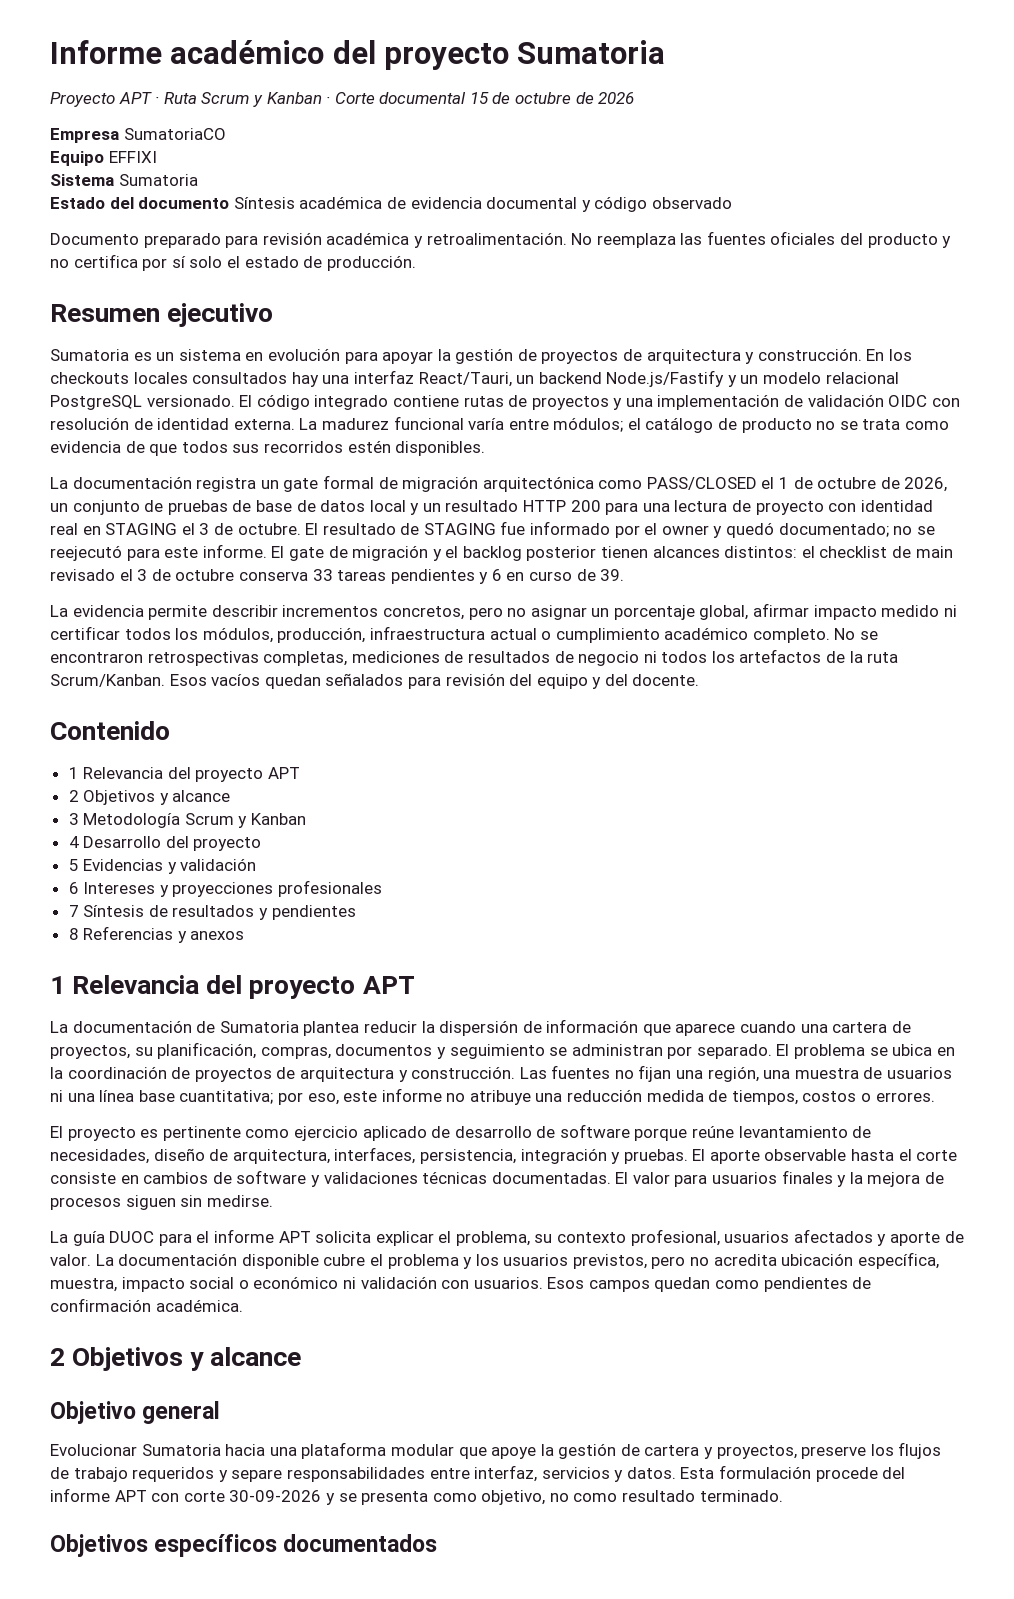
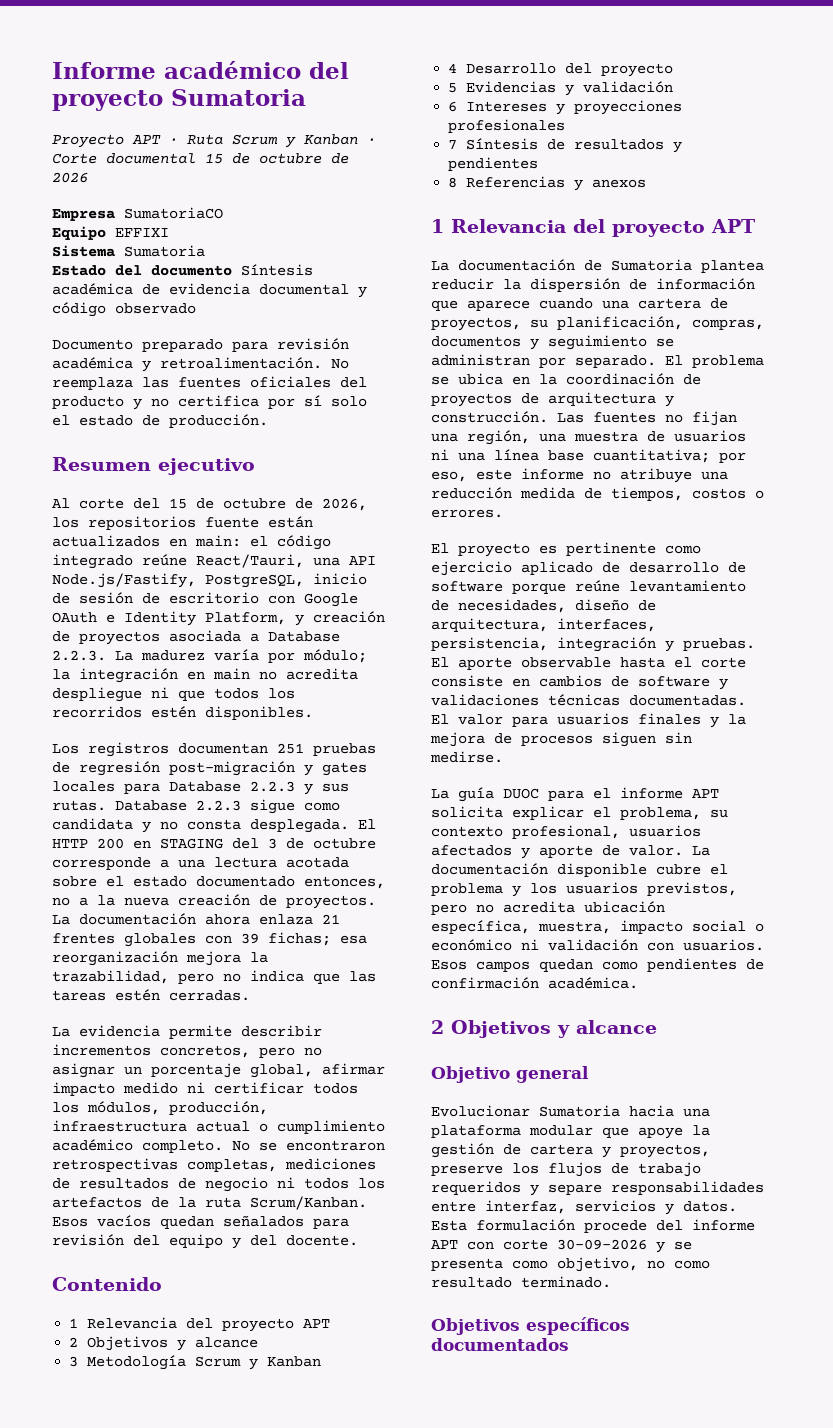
- Sumatoria es un sistema en evolución para apoyar la gestión de proyectos de arquitectura y construcción. En los checkouts locales consultados hay una interfaz React/Tauri, un backend Node.js/Fastify y un modelo relacional PostgreSQL versionado. El código integrado contiene rutas de proyectos y una implementación de validación OIDC con resolución de identidad externa. La madurez funcional varía entre módulos; el catálogo de producto no se trata como evidencia de que todos sus recorridos estén disponibles.
+ Al corte del 15 de octubre de 2026, los repositorios fuente están actualizados en main: el código integrado reúne React/Tauri, una API Node.js/Fastify, PostgreSQL, inicio de sesión de escritorio con Google OAuth e Identity Platform, y creación de proyectos asociada a Database 2.2.3. La madurez varía por módulo; la integración en main no acredita despliegue ni que todos los recorridos estén disponibles.
- La documentación registra un gate formal de migración arquitectónica como PASS/CLOSED el 1 de octubre de 2026, un conjunto de pruebas de base de datos local y un resultado HTTP 200 para una lectura de proyecto con identidad real en STAGING el 3 de octubre. El resultado de STAGING fue informado por el owner y quedó documentado; no se reejecutó para este informe. El gate de migración y el backlog posterior tienen alcances distintos: el checklist de main revisado el 3 de octubre conserva 33 tareas pendientes y 6 en curso de 39.
+ Los registros documentan 251 pruebas de regresión post-migración y gates locales para Database 2.2.3 y sus rutas. Database 2.2.3 sigue como candidata y no consta desplegada. El HTTP 200 en STAGING del 3 de octubre corresponde a una lectura acotada sobre el estado documentado entonces, no a la nueva creación de proyectos. La documentación ahora enlaza 21 frentes globales con 39 fichas; esa reorganización mejora la trazabilidad, pero no indica que las tareas estén cerradas.

